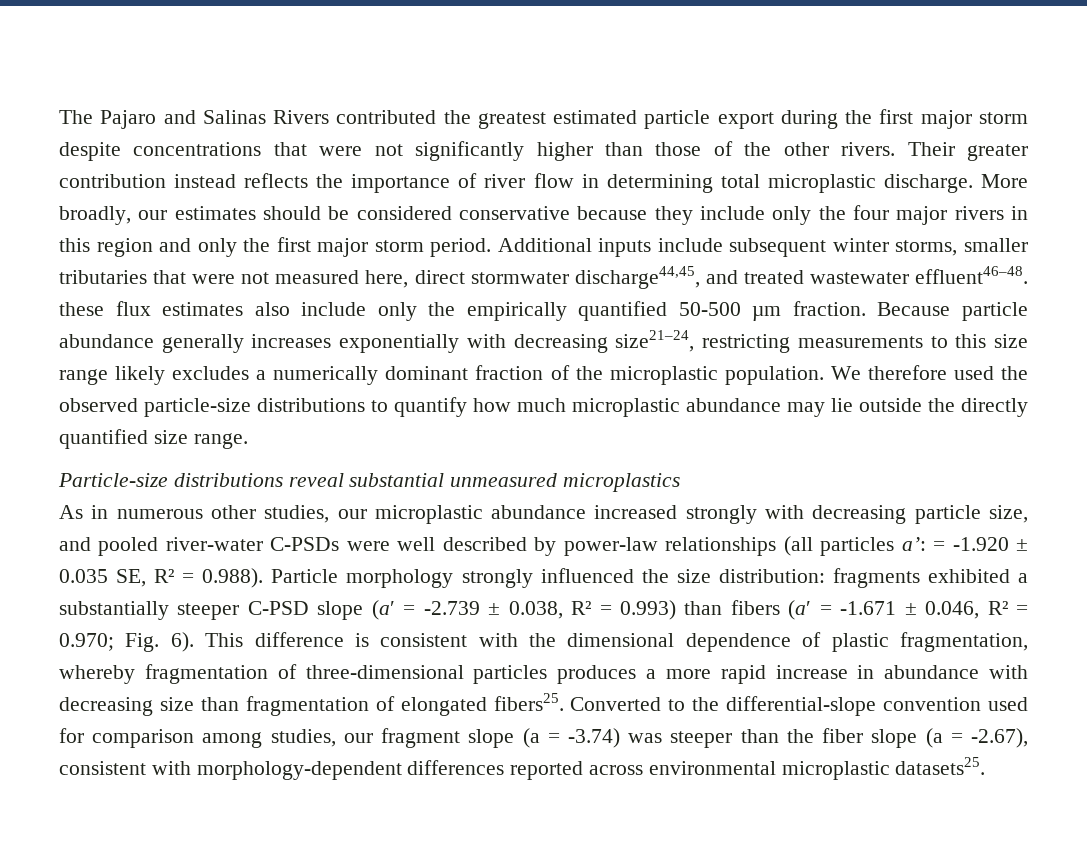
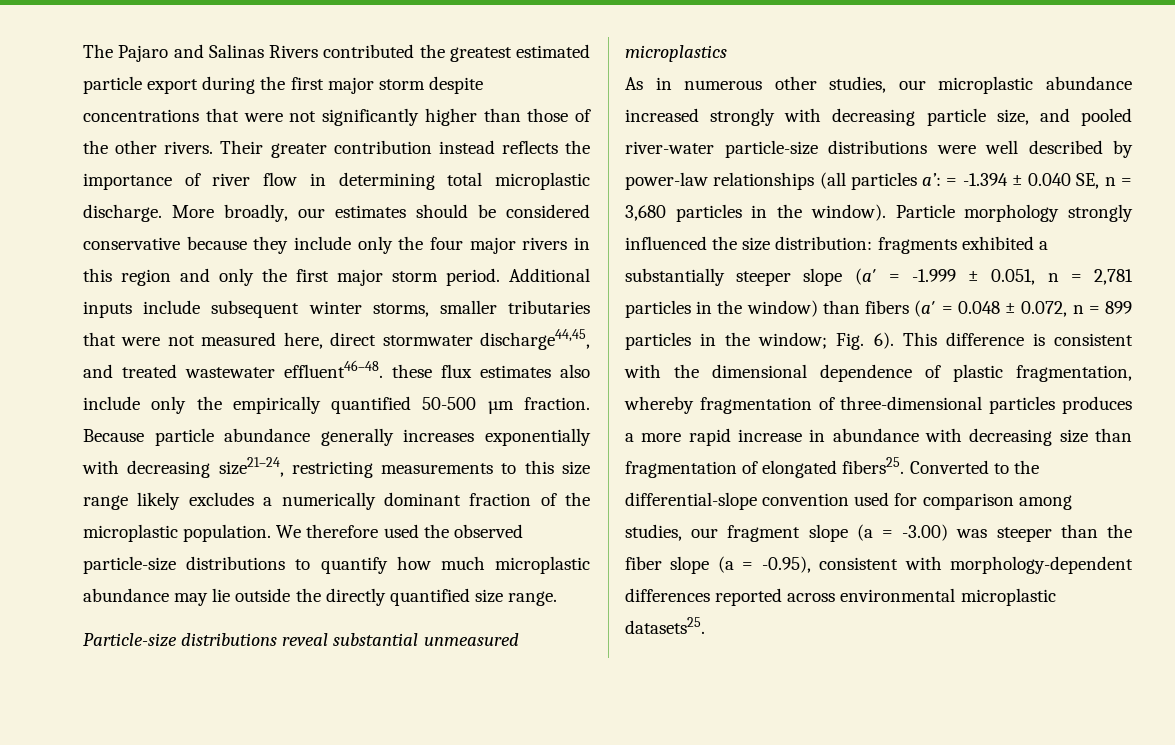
- As in numerous other studies, our microplastic abundance increased strongly with decreasing particle size, and pooled river-water C-PSDs were well described by power-law relationships (all particles a’: = -1.920 ± 0.035 SE, R² = 0.988). Particle morphology strongly influenced the size distribution: fragments exhibited a substantially steeper C-PSD slope (a′ = -2.739 ± 0.038, R² = 0.993) than fibers (a′ = -1.671 ± 0.046, R² = 0.970; Fig. 6).
+ As in numerous other studies, our microplastic abundance increased strongly with decreasing particle size, and pooled river-water particle-size distributions were well described by power-law relationships (all particles a’: = -1.394 ± 0.040 SE, n = 3,680 particles in the window). Particle morphology strongly influenced the size distribution: fragments exhibited a substantially steeper slope (a′ = -1.999 ± 0.051, n = 2,781 particles in the window) than fibers (a′ = 0.048 ± 0.072, n = 899 particles in the window; Fig. 6).
- Converted to the differential-slope convention used for comparison among studies, our fragment slope (a = -3.74) was steeper than the fiber slope (a = -2.67), consistent with morphology-dependent differences reported across environmental microplastic datasets25.
+ Converted to the differential-slope convention used for comparison among studies, our fragment slope (a = -3.00) was steeper than the fiber slope (a = -0.95), consistent with morphology-dependent differences reported across environmental microplastic datasets25.

